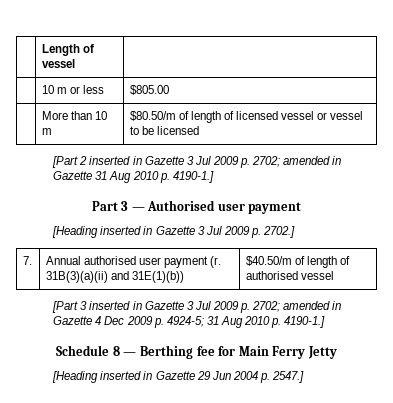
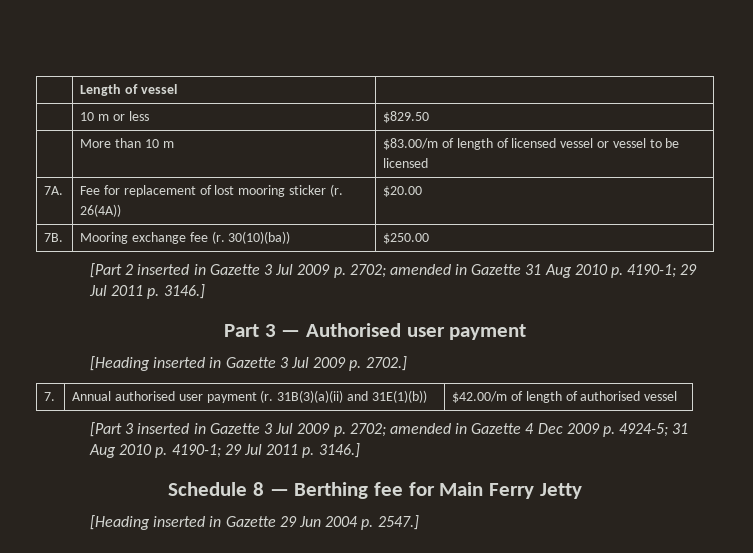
- | 10 m or less | $805.00
+ | 10 m or less | $829.50
- | More than 10 m | $80.50/m of length of licensed vessel or vessel to be licensed
+ | More than 10 m | $83.00/m of length of licensed vessel or vessel to be licensed
+ 7A. | Fee for replacement of lost mooring sticker (r. 26(4A)) | $20.00
+ 7B. | Mooring exchange fee (r. 30(10)(ba)) | $250.00
- [Part 2 inserted in Gazette 3 Jul 2009 p. 2702; amended in Gazette 31 Aug 2010 p. 4190-1.]
+ [Part 2 inserted in Gazette 3 Jul 2009 p. 2702; amended in Gazette 31 Aug 2010 p. 4190-1; 29 Jul 2011 p. 3146.]
- 7. | Annual authorised user payment (r. 31B(3)(a)(ii) and 31E(1)(b)) | $40.50/m of length of authorised vessel
+ 7. | Annual authorised user payment (r. 31B(3)(a)(ii) and 31E(1)(b)) | $42.00/m of length of authorised vessel
- [Part 3 inserted in Gazette 3 Jul 2009 p. 2702; amended in Gazette 4 Dec 2009 p. 4924-5; 31 Aug 2010 p. 4190-1.]
+ [Part 3 inserted in Gazette 3 Jul 2009 p. 2702; amended in Gazette 4 Dec 2009 p. 4924-5; 31 Aug 2010 p. 4190-1; 29 Jul 2011 p. 3146.]

